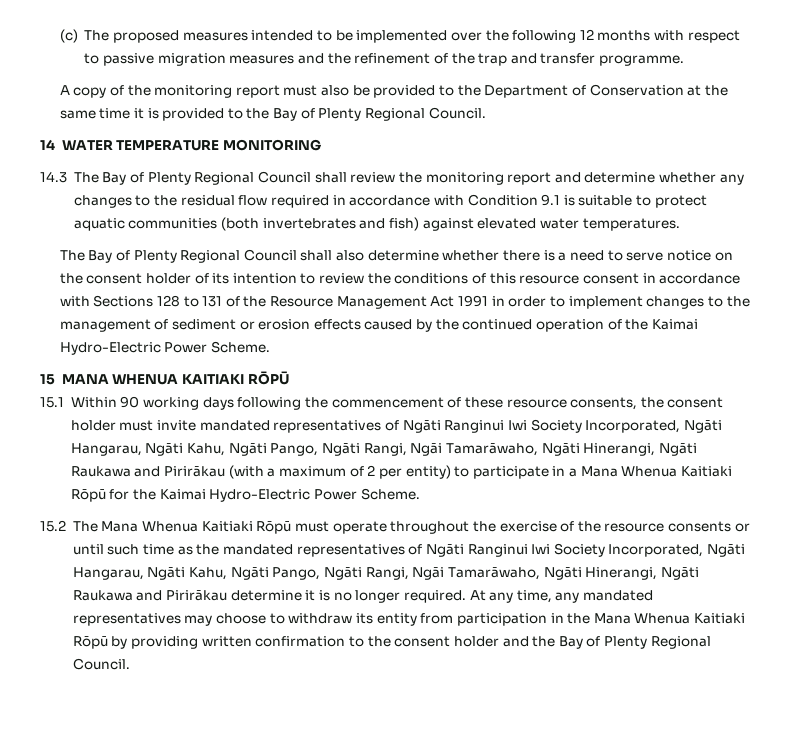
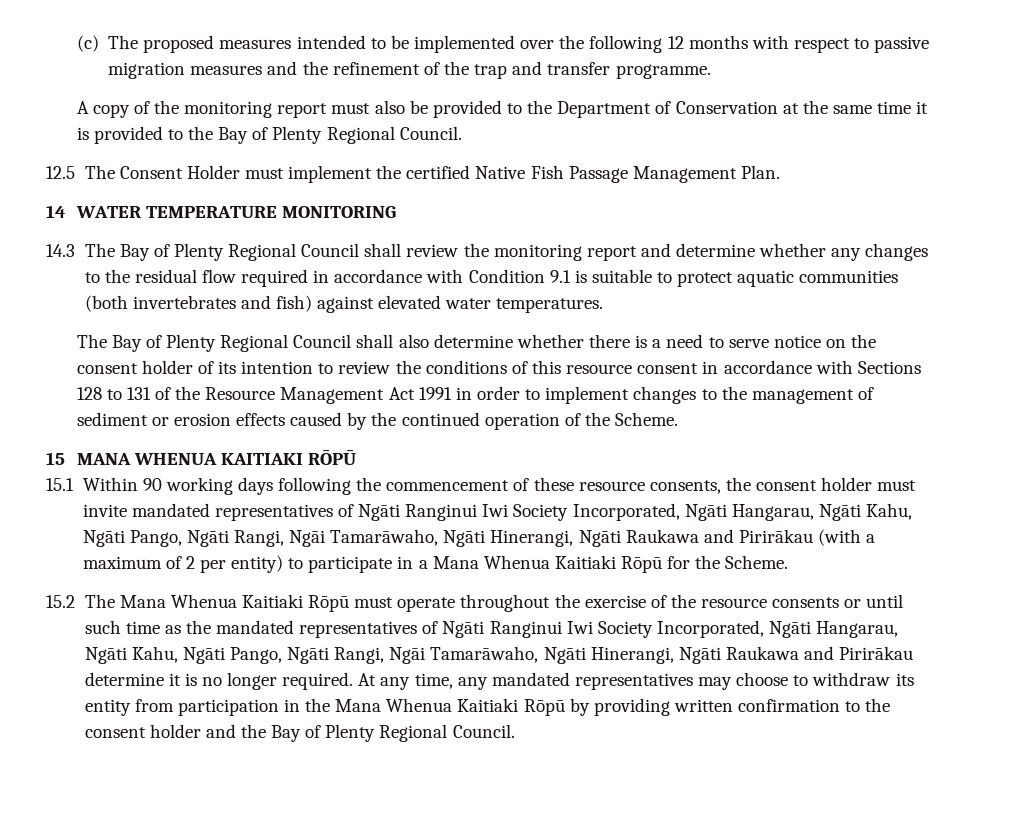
+ 12.5 The Consent Holder must implement the certified Native Fish Passage Management Plan.
- The Bay of Plenty Regional Council shall also determine whether there is a need to serve notice on the consent holder of its intention to review the conditions of this resource consent in accordance with Sections 128 to 131 of the Resource Management Act 1991 in order to implement changes to the management of sediment or erosion effects caused by the continued operation of the Kaimai Hydro-Electric Power Scheme.
+ The Bay of Plenty Regional Council shall also determine whether there is a need to serve notice on the consent holder of its intention to review the conditions of this resource consent in accordance with Sections 128 to 131 of the Resource Management Act 1991 in order to implement changes to the management of sediment or erosion effects caused by the continued operation of the Scheme.
- 15.1 Within 90 working days following the commencement of these resource consents, the consent holder must invite mandated representatives of Ngāti Ranginui Iwi Society Incorporated, Ngāti Hangarau, Ngāti Kahu, Ngāti Pango, Ngāti Rangi, Ngāi Tamarāwaho, Ngāti Hinerangi, Ngāti Raukawa and Pirirākau (with a maximum of 2 per entity) to participate in a Mana Whenua Kaitiaki Rōpū for the Kaimai Hydro-Electric Power Scheme.
+ 15.1 Within 90 working days following the commencement of these resource consents, the consent holder must invite mandated representatives of Ngāti Ranginui Iwi Society Incorporated, Ngāti Hangarau, Ngāti Kahu, Ngāti Pango, Ngāti Rangi, Ngāi Tamarāwaho, Ngāti Hinerangi, Ngāti Raukawa and Pirirākau (with a maximum of 2 per entity) to participate in a Mana Whenua Kaitiaki Rōpū for the Scheme.

